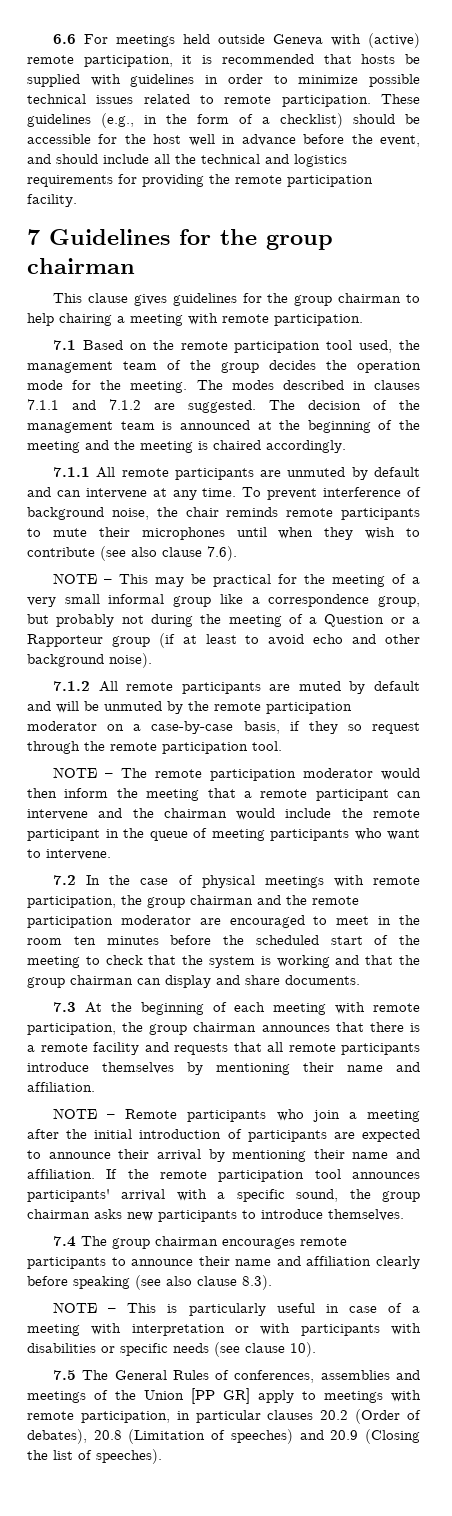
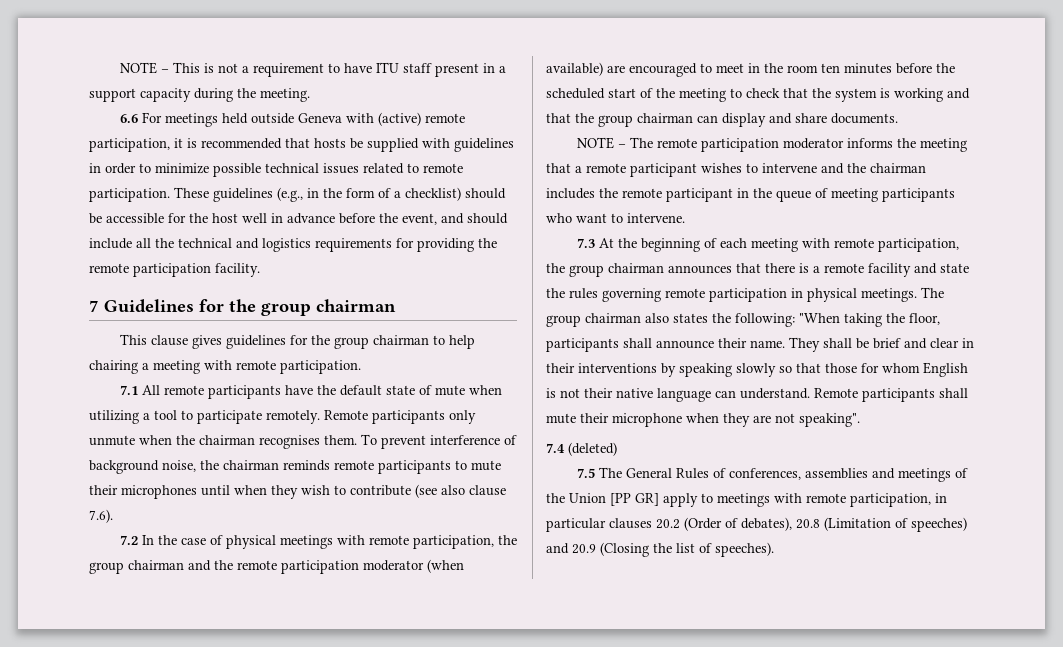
+ NOTE – This is not a requirement to have ITU staff present in a support capacity during the meeting.
- 7.1 Based on the remote participation tool used, the management team of the group decides the operation mode for the meeting. The modes described in clauses 7.1.1 and 7.1.2 are suggested. The decision of the management team is announced at the beginning of the meeting and the meeting is chaired accordingly.
- 7.1.1 All remote participants are unmuted by default and can intervene at any time.
+ 7.1 All remote participants have the default state of mute when utilizing a tool to participate remotely. Remote participants only unmute when the chairman recognises them.
- To prevent interference of background noise, the chair reminds remote participants to mute their microphones until when they wish to contribute (see also clause 7.6).
+ To prevent interference of background noise, the chairman reminds remote participants to mute their microphones until when they wish to contribute (see also clause 7.6).
- NOTE – This may be practical for the meeting of a very small informal group like a correspondence group, but probably not during the meeting of a Question or a Rapporteur group (if at least to avoid echo and other background noise).
- 7.1.2 All remote participants are muted by default and will be unmuted by the remote participation moderator on a case-by-case basis, if they so request through the remote participation tool.
- NOTE – The remote participation moderator would then inform the meeting that a remote participant can intervene and the chairman would include the remote participant in the queue of meeting participants who want to intervene.
- 7.2 In the case of physical meetings with remote participation, the group chairman and the remote participation moderator are encouraged to meet in the room ten minutes before the scheduled start of the meeting to check that the system is working and that the group chairman can display and share documents.
+ 7.2 In the case of physical meetings with remote participation, the group chairman and the remote participation moderator (when available) are encouraged to meet in the room ten minutes before the scheduled start of the meeting to check that the system is working and that the group chairman can display and share documents.
+ NOTE – The remote participation moderator informs the meeting that a remote participant wishes to intervene and the chairman includes the remote participant in the queue of meeting participants who want to intervene.
- 7.3 At the beginning of each meeting with remote participation, the group chairman announces that there is a remote facility and requests that all remote participants introduce themselves by mentioning their name and affiliation.
- NOTE – Remote participants who join a meeting after the initial introduction of participants are expected to announce their arrival by mentioning their name and affiliation. If the remote participation tool announces participants' arrival with a specific sound, the group chairman asks new participants to introduce themselves.
- 7.4 The group chairman encourages remote participants to announce their name and affiliation clearly before speaking (see also clause 8.3).
- NOTE – This is particularly useful in case of a meeting with interpretation or with participants with disabilities or specific needs (see clause 10).
+ 7.3 At the beginning of each meeting with remote participation, the group chairman announces that there is a remote facility and state the rules governing remote participation in physical meetings. The group chairman also states the following: "When taking the floor, participants shall announce their name. They shall be brief and clear in their interventions by speaking slowly so that those for whom English is not their native language can understand. Remote participants shall mute their microphone when they are not speaking".
+ 7.4 (deleted)

